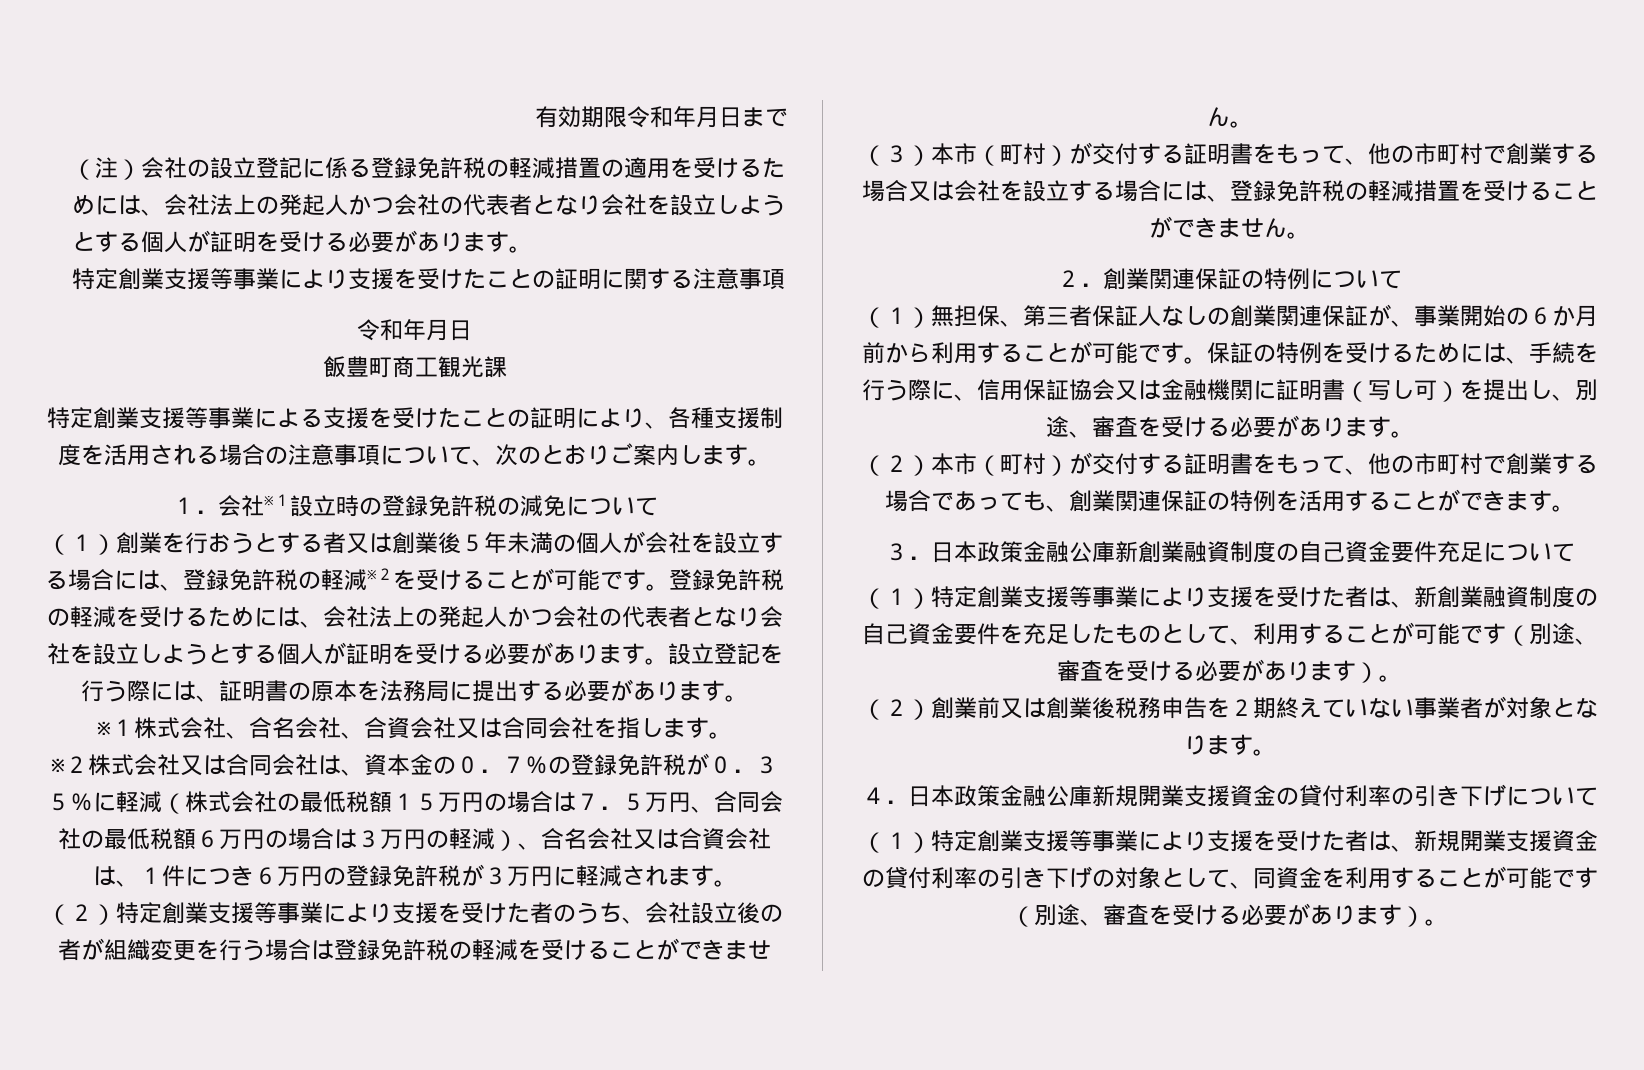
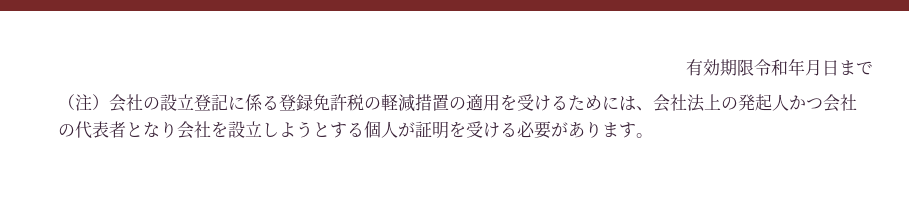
- 特定創業支援等事業により支援を受けたことの証明に関する注意事項
- 令和年月日
- 飯豊町商工観光課
- 特定創業支援等事業による支援を受けたことの証明により、各種支援制度を活用される場合の注意事項について、次のとおりご案内します。
- １．会社※１設立時の登録免許税の減免について
- （１）創業を行おうとする者又は創業後５年未満の個人が会社を設立する場合には、登録免許税の軽減※２を受けることが可能です。登録免許税の軽減を受けるためには、会社法上の発起人かつ会社の代表者となり会社を設立しようとする個人が証明を受ける必要があります。設立登記を行う際には、証明書の原本を法務局に提出する必要があります。
- ※１株式会社、合名会社、合資会社又は合同会社を指します。
- ※２株式会社又は合同会社は、資本金の０．７％の登録免許税が０．３５％に軽減（株式会社の最低税額１５万円の場合は７．５万円、合同会社の最低税額６万円の場合は３万円の軽減）、合名会社又は合資会社は、１件につき６万円の登録免許税が３万円に軽減されます。
- （２）特定創業支援等事業により支援を受けた者のうち、会社設立後の者が組織変更を行う場合は登録免許税の軽減を受けることができません。
- （３）本市（町村）が交付する証明書をもって、他の市町村で創業する場合又は会社を設立する場合には、登録免許税の軽減措置を受けることができません。
- ２．創業関連保証の特例について
- （１）無担保、第三者保証人なしの創業関連保証が、事業開始の６か月前から利用することが可能です。保証の特例を受けるためには、手続を行う際に、信用保証協会又は金融機関に証明書（写し可）を提出し、別途、審査を受ける必要があります。
- （２）本市（町村）が交付する証明書をもって、他の市町村で創業する場合であっても、創業関連保証の特例を活用することができます。
- ３．日本政策金融公庫新創業融資制度の自己資金要件充足について
- （１）特定創業支援等事業により支援を受けた者は、新創業融資制度の自己資金要件を充足したものとして、利用することが可能です（別途、審査を受ける必要があります）。
- （２）創業前又は創業後税務申告を２期終えていない事業者が対象となります。
- ４．日本政策金融公庫新規開業支援資金の貸付利率の引き下げについて
- （１）特定創業支援等事業により支援を受けた者は、新規開業支援資金の貸付利率の引き下げの対象として、同資金を利用することが可能です（別途、審査を受ける必要があります）。

